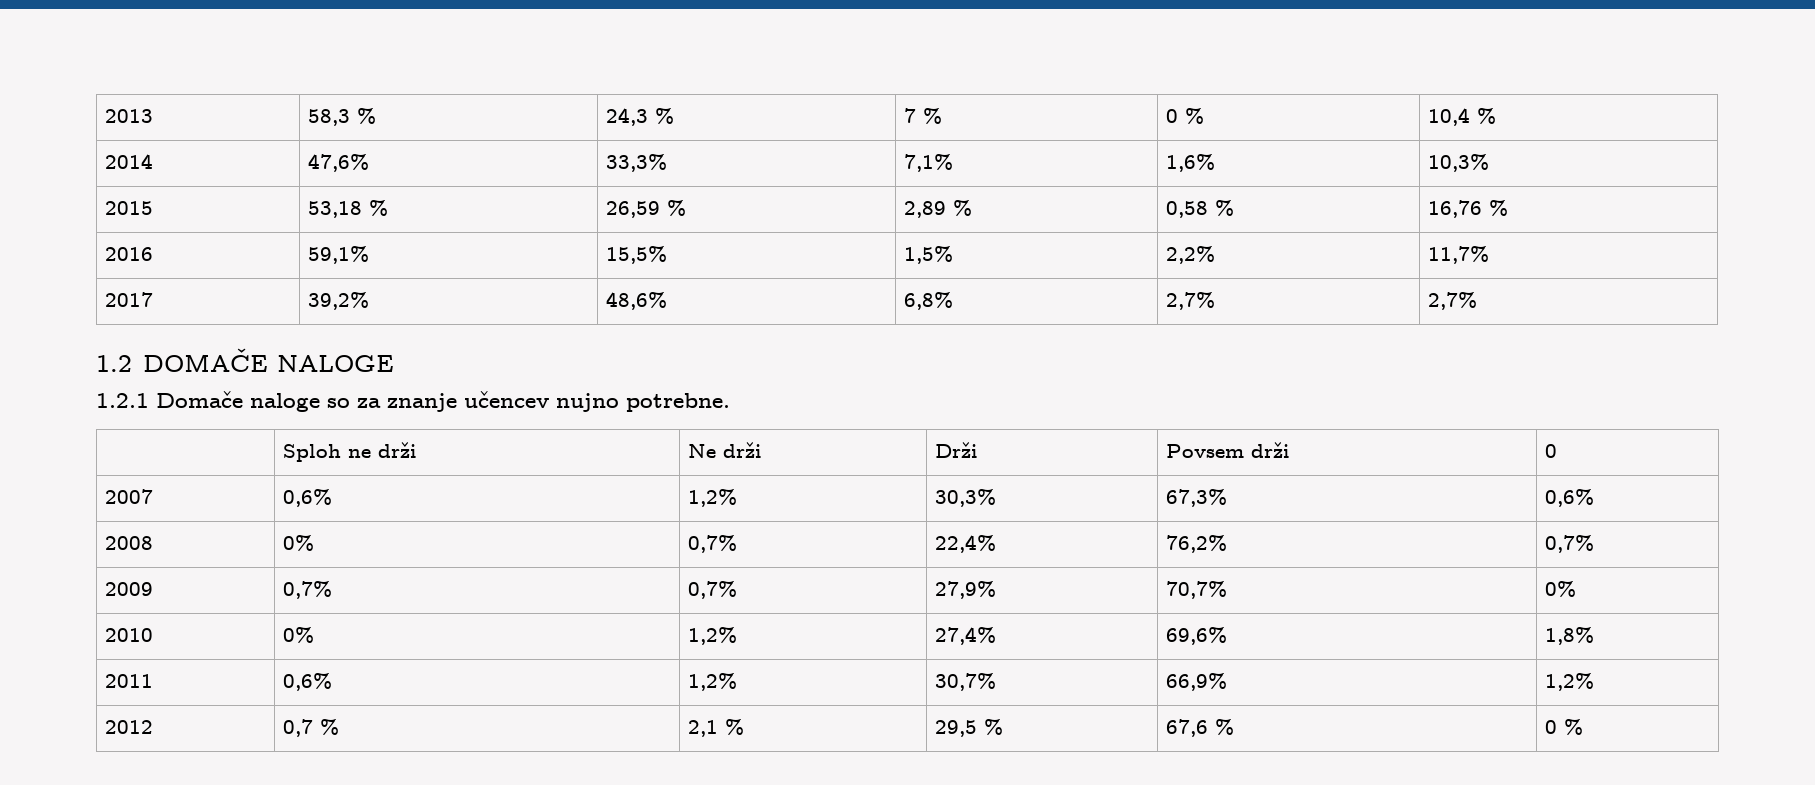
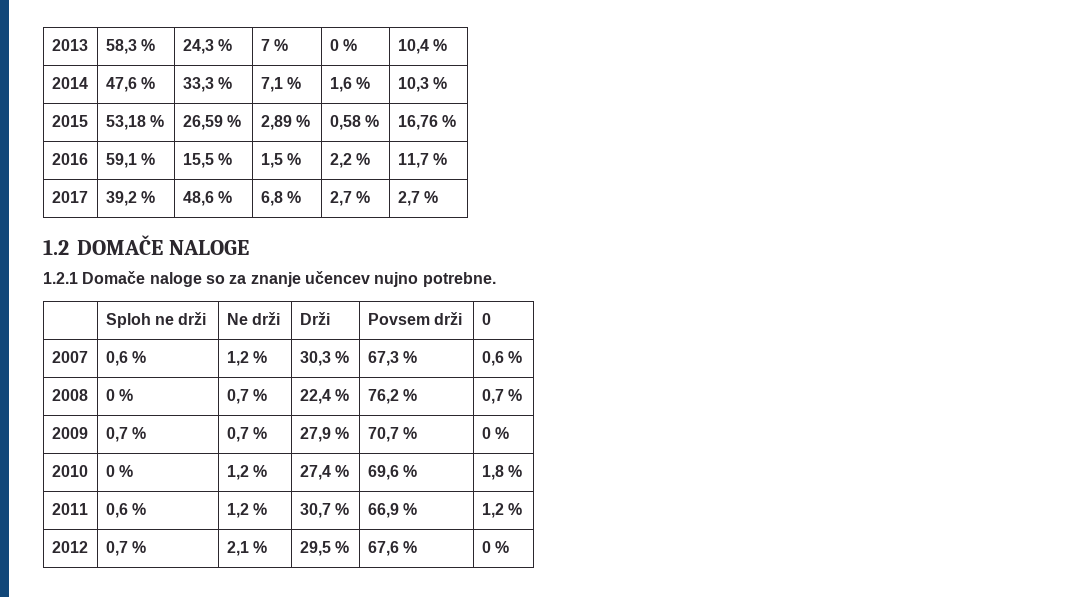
- 2014 | 47,6% | 33,3% | 7,1% | 1,6% | 10,3%
+ 2014 | 47,6 % | 33,3 % | 7,1 % | 1,6 % | 10,3 %
- 2016 | 59,1% | 15,5% | 1,5% | 2,2% | 11,7%
- 2017 | 39,2% | 48,6% | 6,8% | 2,7% | 2,7%
+ 2016 | 59,1 % | 15,5 % | 1,5 % | 2,2 % | 11,7 %
+ 2017 | 39,2 % | 48,6 % | 6,8 % | 2,7 % | 2,7 %
- 2007 | 0,6% | 1,2% | 30,3% | 67,3% | 0,6%
- 2008 | 0% | 0,7% | 22,4% | 76,2% | 0,7%
- 2009 | 0,7% | 0,7% | 27,9% | 70,7% | 0%
- 2010 | 0% | 1,2% | 27,4% | 69,6% | 1,8%
- 2011 | 0,6% | 1,2% | 30,7% | 66,9% | 1,2%
+ 2007 | 0,6 % | 1,2 % | 30,3 % | 67,3 % | 0,6 %
+ 2008 | 0 % | 0,7 % | 22,4 % | 76,2 % | 0,7 %
+ 2009 | 0,7 % | 0,7 % | 27,9 % | 70,7 % | 0 %
+ 2010 | 0 % | 1,2 % | 27,4 % | 69,6 % | 1,8 %
+ 2011 | 0,6 % | 1,2 % | 30,7 % | 66,9 % | 1,2 %

